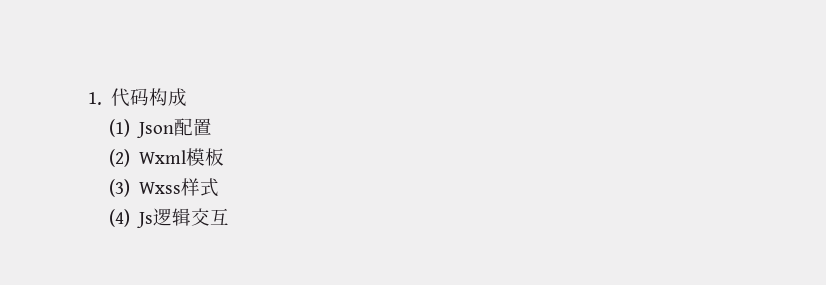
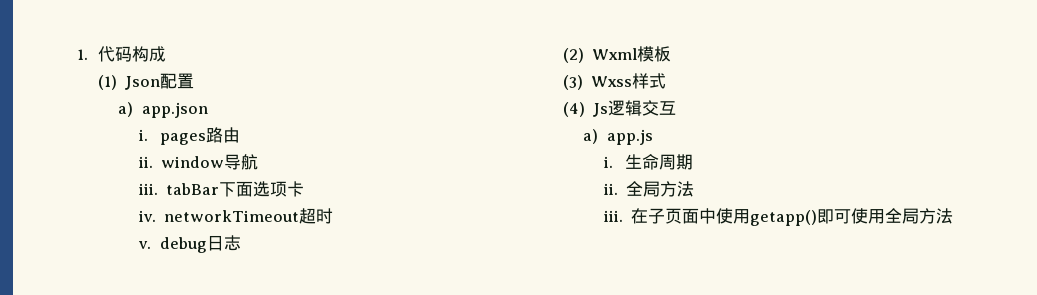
+ a) app.json
+ i. pages路由
+ ii. window导航
+ iii. tabBar下面选项卡
+ iv. networkTimeout超时
+ v. debug日志
+ a) app.js
+ i.生命周期
+ ii.全局方法
+ iii.在子页面中使用getapp()即可使用全局方法

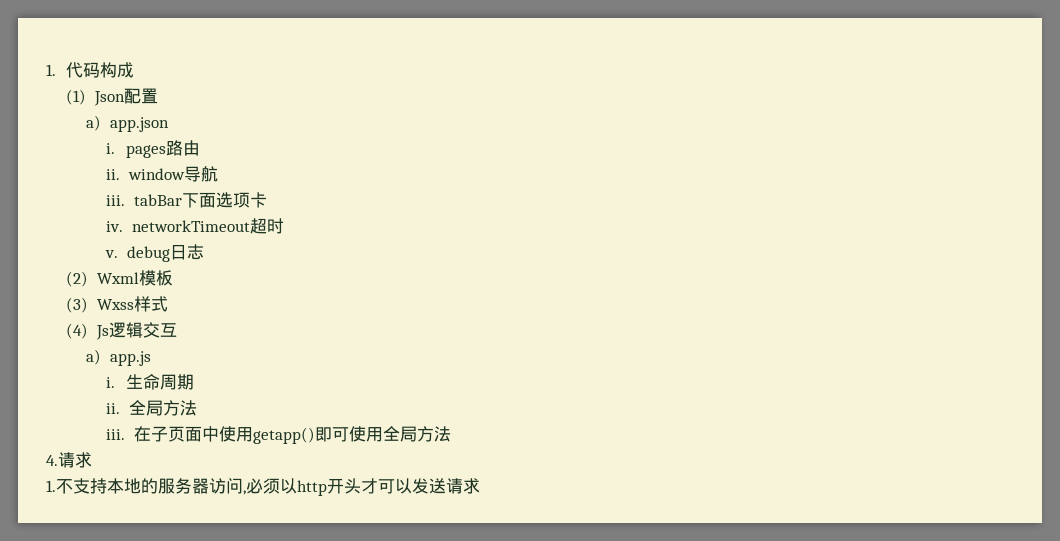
+ 4.请求
+ 1.不支持本地的服务器访问,必须以http开头才可以发送请求

